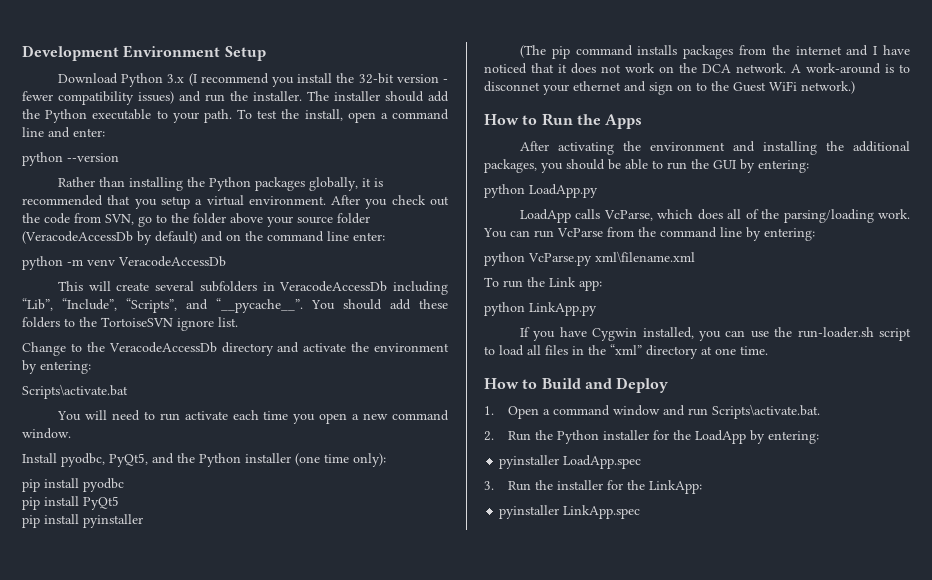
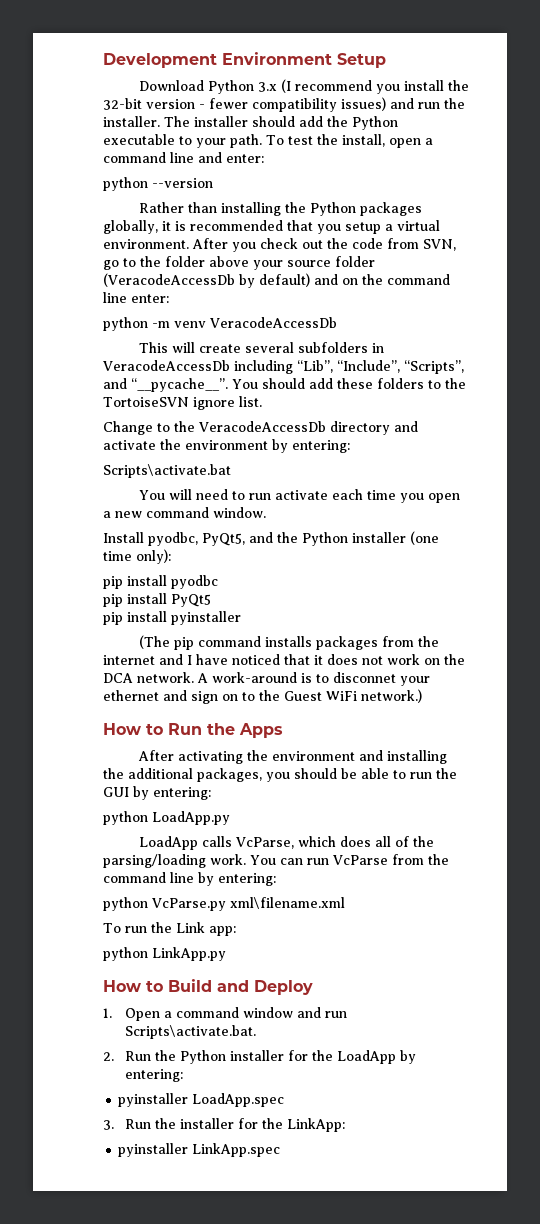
- If you have Cygwin installed, you can use the run-loader.sh script to load all files in the “xml” directory at one time.

